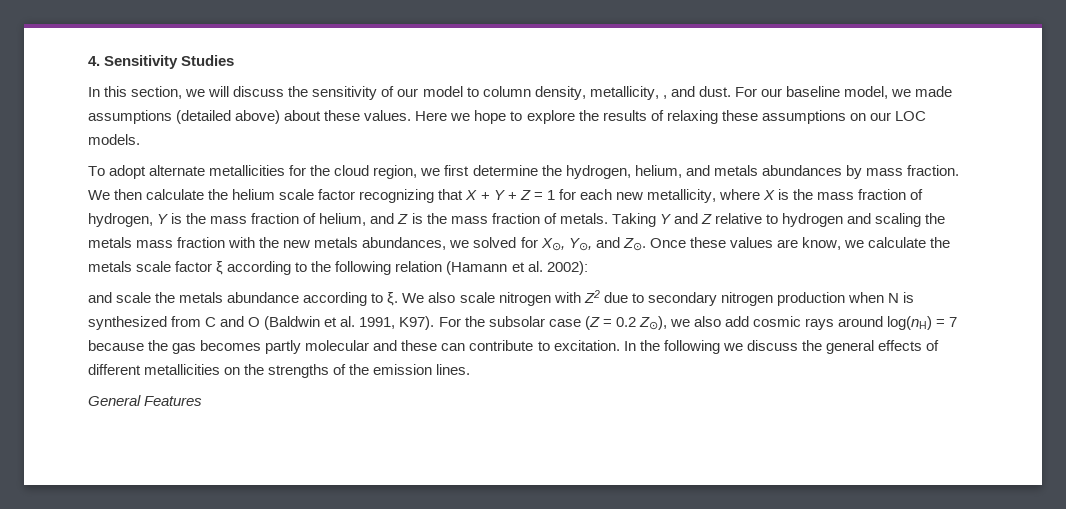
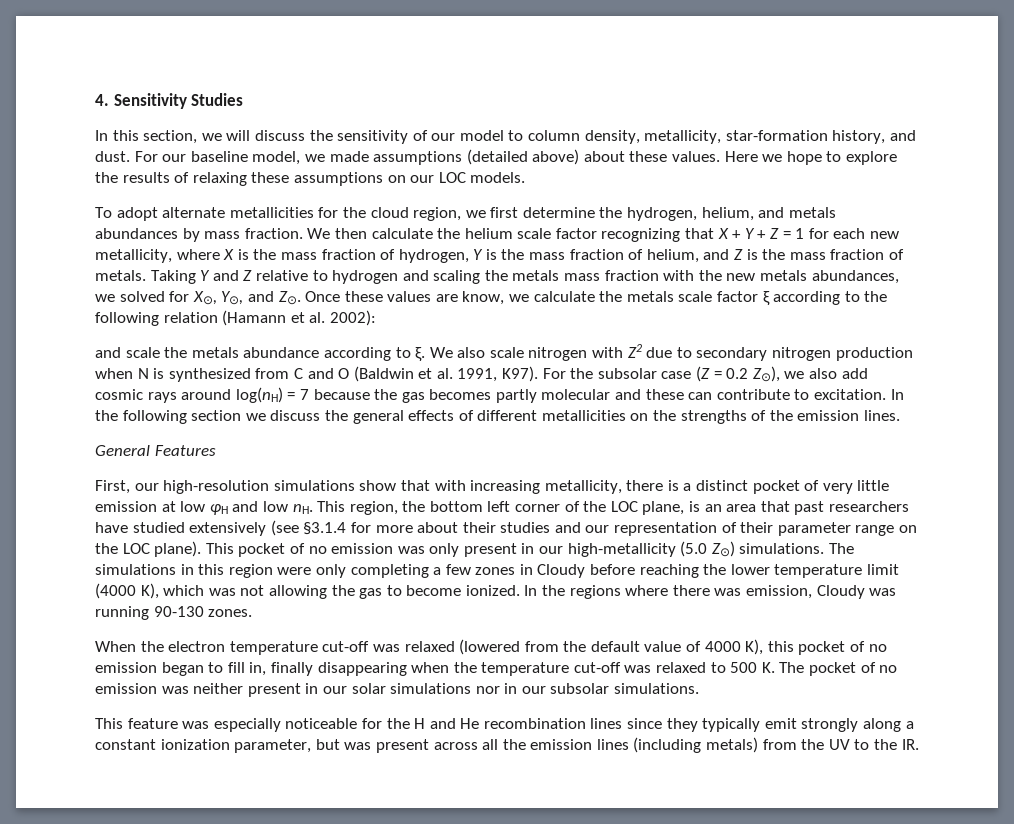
- In this section, we will discuss the sensitivity of our model to column density, metallicity, , and dust.
+ In this section, we will discuss the sensitivity of our model to column density, metallicity, star-formation history, and dust.
- In the following we discuss the general effects of different metallicities on the strengths of the emission lines.
+ In the following section we discuss the general effects of different metallicities on the strengths of the emission lines.
+ First, our high-resolution simulations show that with increasing metallicity, there is a distinct pocket of very little emission at low φH and low nH. This region, the bottom left corner of the LOC plane, is an area that past researchers have studied extensively (see §3.1.4 for more about their studies and our representation of their parameter range on the LOC plane). This pocket of no emission was only present in our high-metallicity (5.0 Z⊙) simulations. The simulations in this region were only completing a few zones in Cloudy before reaching the lower temperature limit (4000 K), which was not allowing the gas to become ionized. In the regions where there was emission, Cloudy was running 90-130 zones.
+ When the electron temperature cut-off was relaxed (lowered from the default value of 4000 K), this pocket of no emission began to fill in, finally disappearing when the temperature cut-off was relaxed to 500 K. The pocket of no emission was neither present in our solar simulations nor in our subsolar simulations.
+ This feature was especially noticeable for the H and He recombination lines since they typically emit strongly along a constant ionization parameter, but was present across all the emission lines (including metals) from the UV to the IR.

